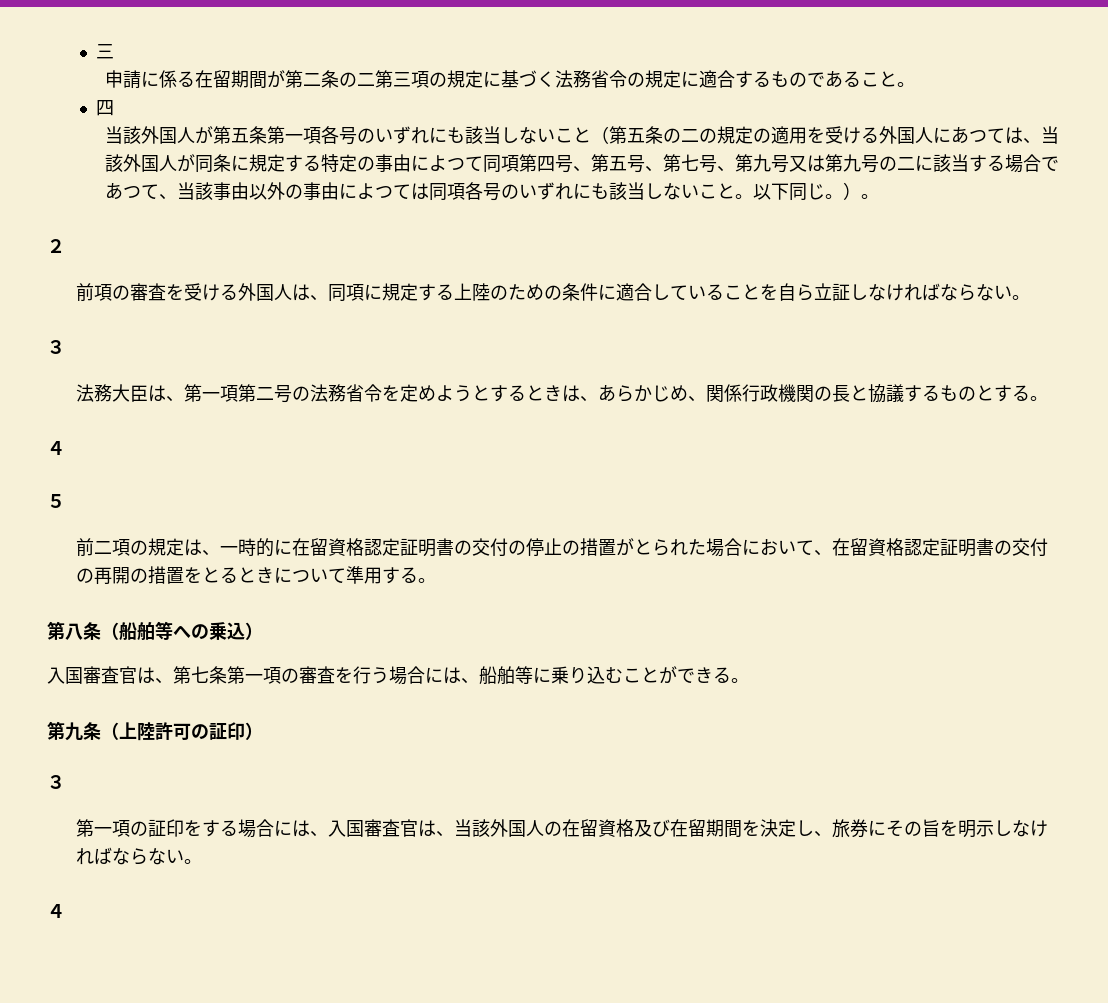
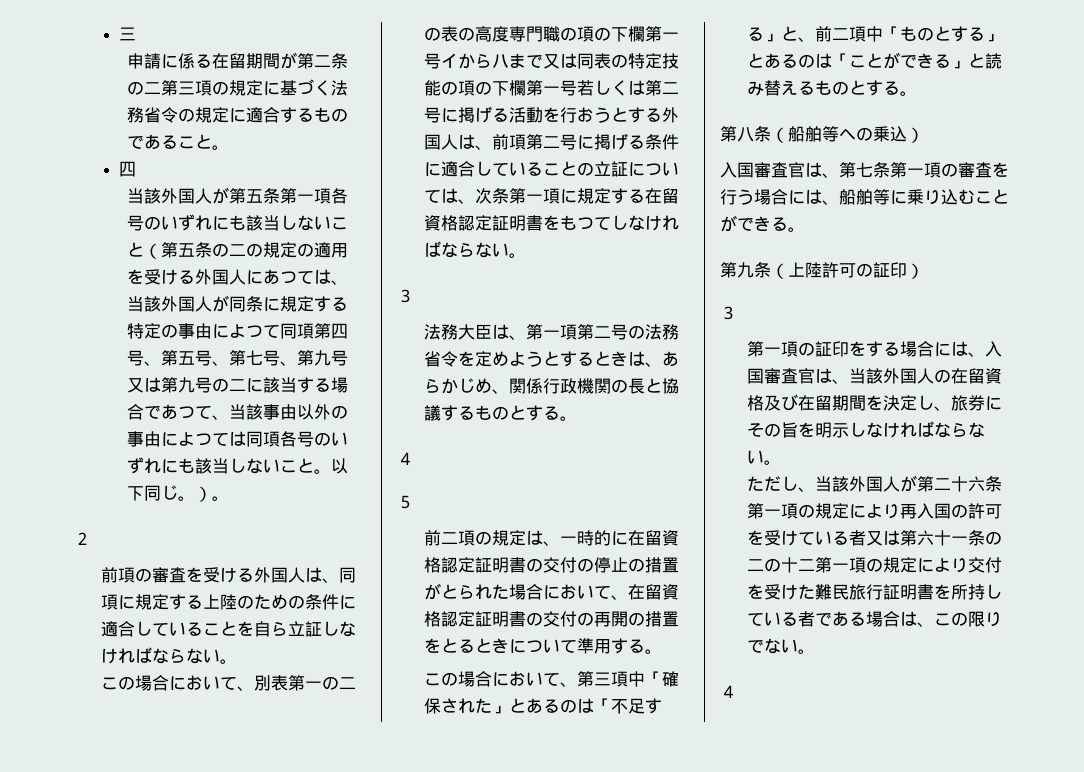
+ この場合において、別表第一の二の表の高度専門職の項の下欄第一号イからハまで又は同表の特定技能の項の下欄第一号若しくは第二号に掲げる活動を行おうとする外国人は、前項第二号に掲げる条件に適合していることの立証については、次条第一項に規定する在留資格認定証明書をもつてしなければならない。
+ この場合において、第三項中「確保された」とあるのは「不足する」と、前二項中「ものとする」とあるのは「ことができる」と読み替えるものとする。
+ ただし、当該外国人が第二十六条第一項の規定により再入国の許可を受けている者又は第六十一条の二の十二第一項の規定により交付を受けた難民旅行証明書を所持している者である場合は、この限りでない。

